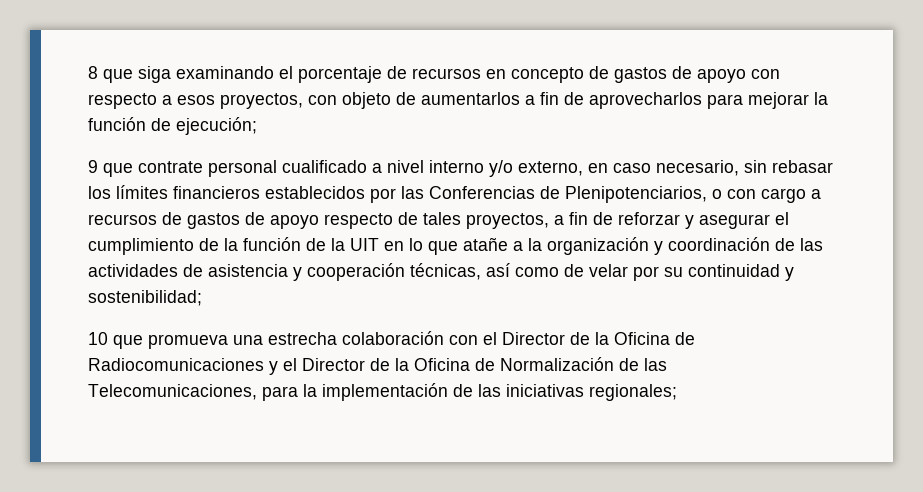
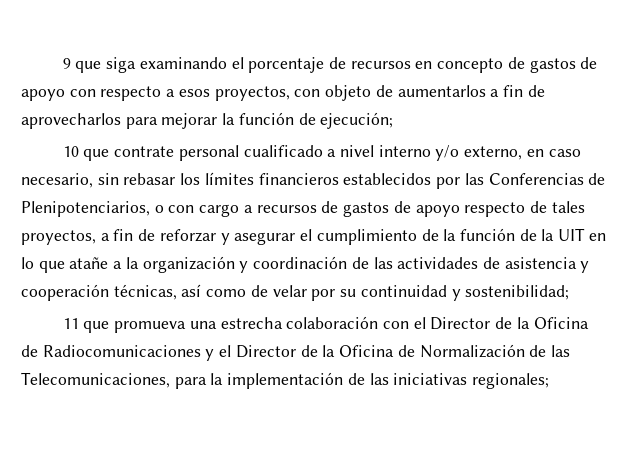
- 8 que siga examinando el porcentaje de recursos en concepto de gastos de apoyo con respecto a esos proyectos, con objeto de aumentarlos a fin de aprovecharlos para mejorar la función de ejecución;
+ 9 que siga examinando el porcentaje de recursos en concepto de gastos de apoyo con respecto a esos proyectos, con objeto de aumentarlos a fin de aprovecharlos para mejorar la función de ejecución;
- 9 que contrate personal cualificado a nivel interno y/o externo, en caso necesario, sin rebasar los límites financieros establecidos por las Conferencias de Plenipotenciarios, o con cargo a recursos de gastos de apoyo respecto de tales proyectos, a fin de reforzar y asegurar el cumplimiento de la función de la UIT en lo que atañe a la organización y coordinación de las actividades de asistencia y cooperación técnicas, así como de velar por su continuidad y sostenibilidad;
+ 10 que contrate personal cualificado a nivel interno y/o externo, en caso necesario, sin rebasar los límites financieros establecidos por las Conferencias de Plenipotenciarios, o con cargo a recursos de gastos de apoyo respecto de tales proyectos, a fin de reforzar y asegurar el cumplimiento de la función de la UIT en lo que atañe a la organización y coordinación de las actividades de asistencia y cooperación técnicas, así como de velar por su continuidad y sostenibilidad;
- 10 que promueva una estrecha colaboración con el Director de la Oficina de Radiocomunicaciones y el Director de la Oficina de Normalización de las Telecomunicaciones, para la implementación de las iniciativas regionales;
+ 11 que promueva una estrecha colaboración con el Director de la Oficina de Radiocomunicaciones y el Director de la Oficina de Normalización de las Telecomunicaciones, para la implementación de las iniciativas regionales;

